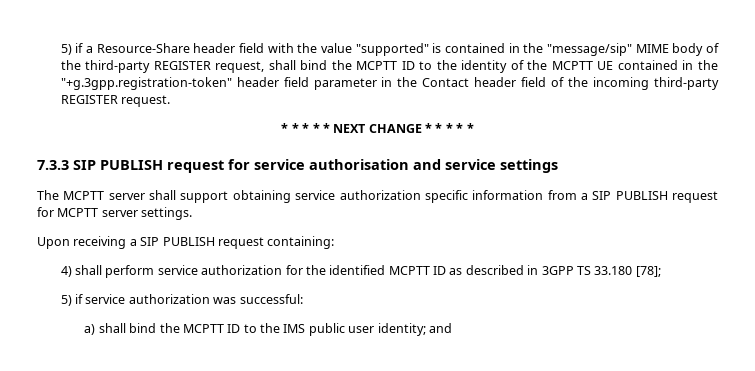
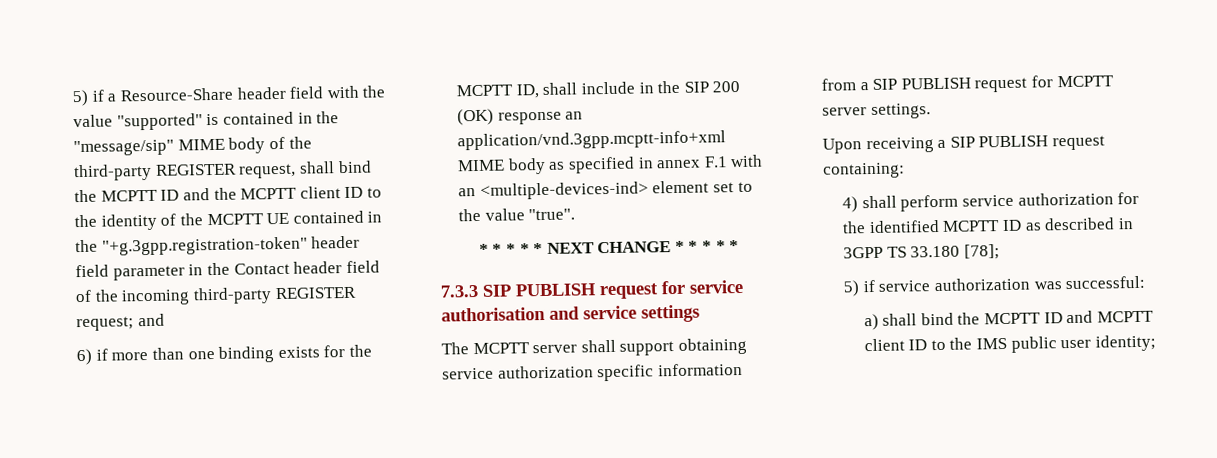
- 5) if a Resource-Share header field with the value "supported" is contained in the "message/sip" MIME body of the third-party REGISTER request, shall bind the MCPTT ID to the identity of the MCPTT UE contained in the "+g.3gpp.registration-token" header field parameter in the Contact header field of the incoming third-party REGISTER request.
+ 5) if a Resource-Share header field with the value "supported" is contained in the "message/sip" MIME body of the third-party REGISTER request, shall bind the MCPTT ID and the MCPTT client ID to the identity of the MCPTT UE contained in the "+g.3gpp.registration-token" header field parameter in the Contact header field of the incoming third-party REGISTER request; and
+ 6) if more than one binding exists for the MCPTT ID, shall include in the SIP 200 (OK) response an application/vnd.3gpp.mcptt-info+xml MIME body as specified in annex F.1 with an <multiple-devices-ind> element set to the value "true".
- a) shall bind the MCPTT ID to the IMS public user identity; and
+ a) shall bind the MCPTT ID and MCPTT client ID to the IMS public user identity;

